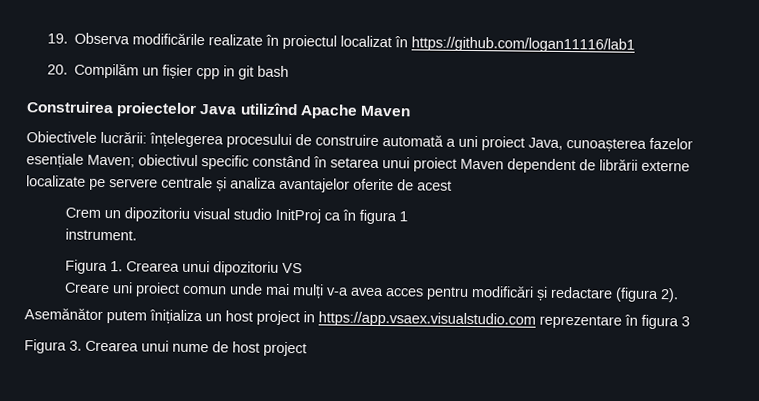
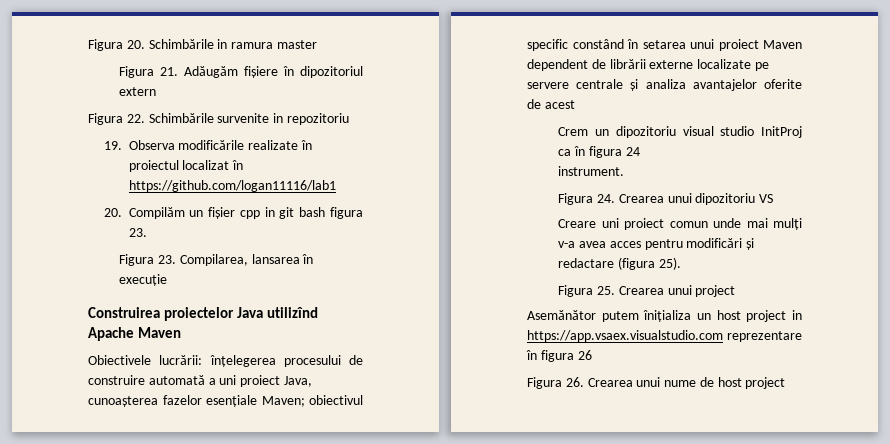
+ Figura 20. Schimbările in ramura master
+ Figura 21. Adăugăm fișiere în dipozitoriul extern
+ Figura 22. Schimbările survenite in repozitoriu
- 20. Compilăm un fișier cpp in git bash
+ 20. Compilăm un fișier cpp in git bash figura 23.
+ Figura 23. Compilarea, lansarea în execuție
- Crem un dipozitoriu visual studio InitProj ca în figura 1
+ Crem un dipozitoriu visual studio InitProj ca în figura 24
- Figura 1. Crearea unui dipozitoriu VS
+ Figura 24. Crearea unui dipozitoriu VS
- Creare uni proiect comun unde mai mulți v-a avea acces pentru modificări și redactare (figura 2).
+ Creare uni proiect comun unde mai mulți v-a avea acces pentru modificări și redactare (figura 25).
+ Figura 25. Crearea unui project
- Asemănător putem înițializa un host project in https://app.vsaex.visualstudio.com reprezentare în figura 3
- Figura 3. Crearea unui nume de host project
+ Asemănător putem înițializa un host project in https://app.vsaex.visualstudio.com reprezentare în figura 26
+ Figura 26. Crearea unui nume de host project

